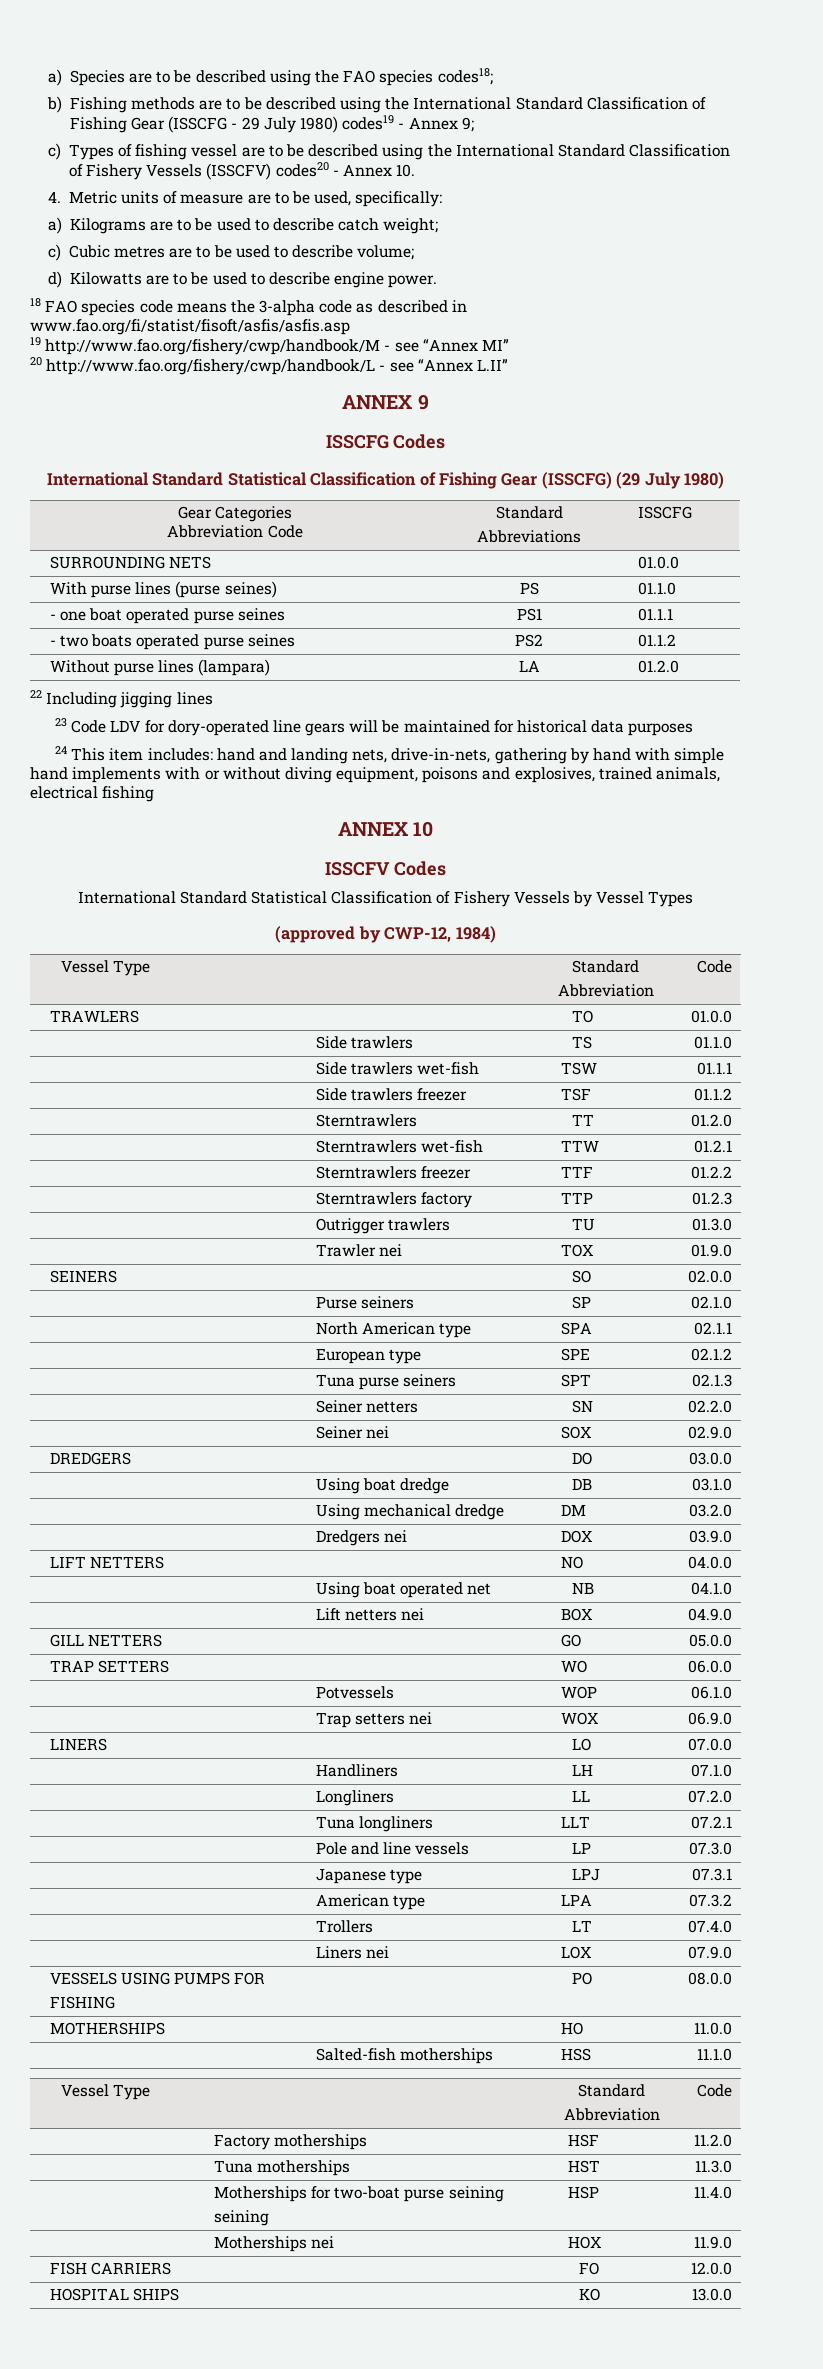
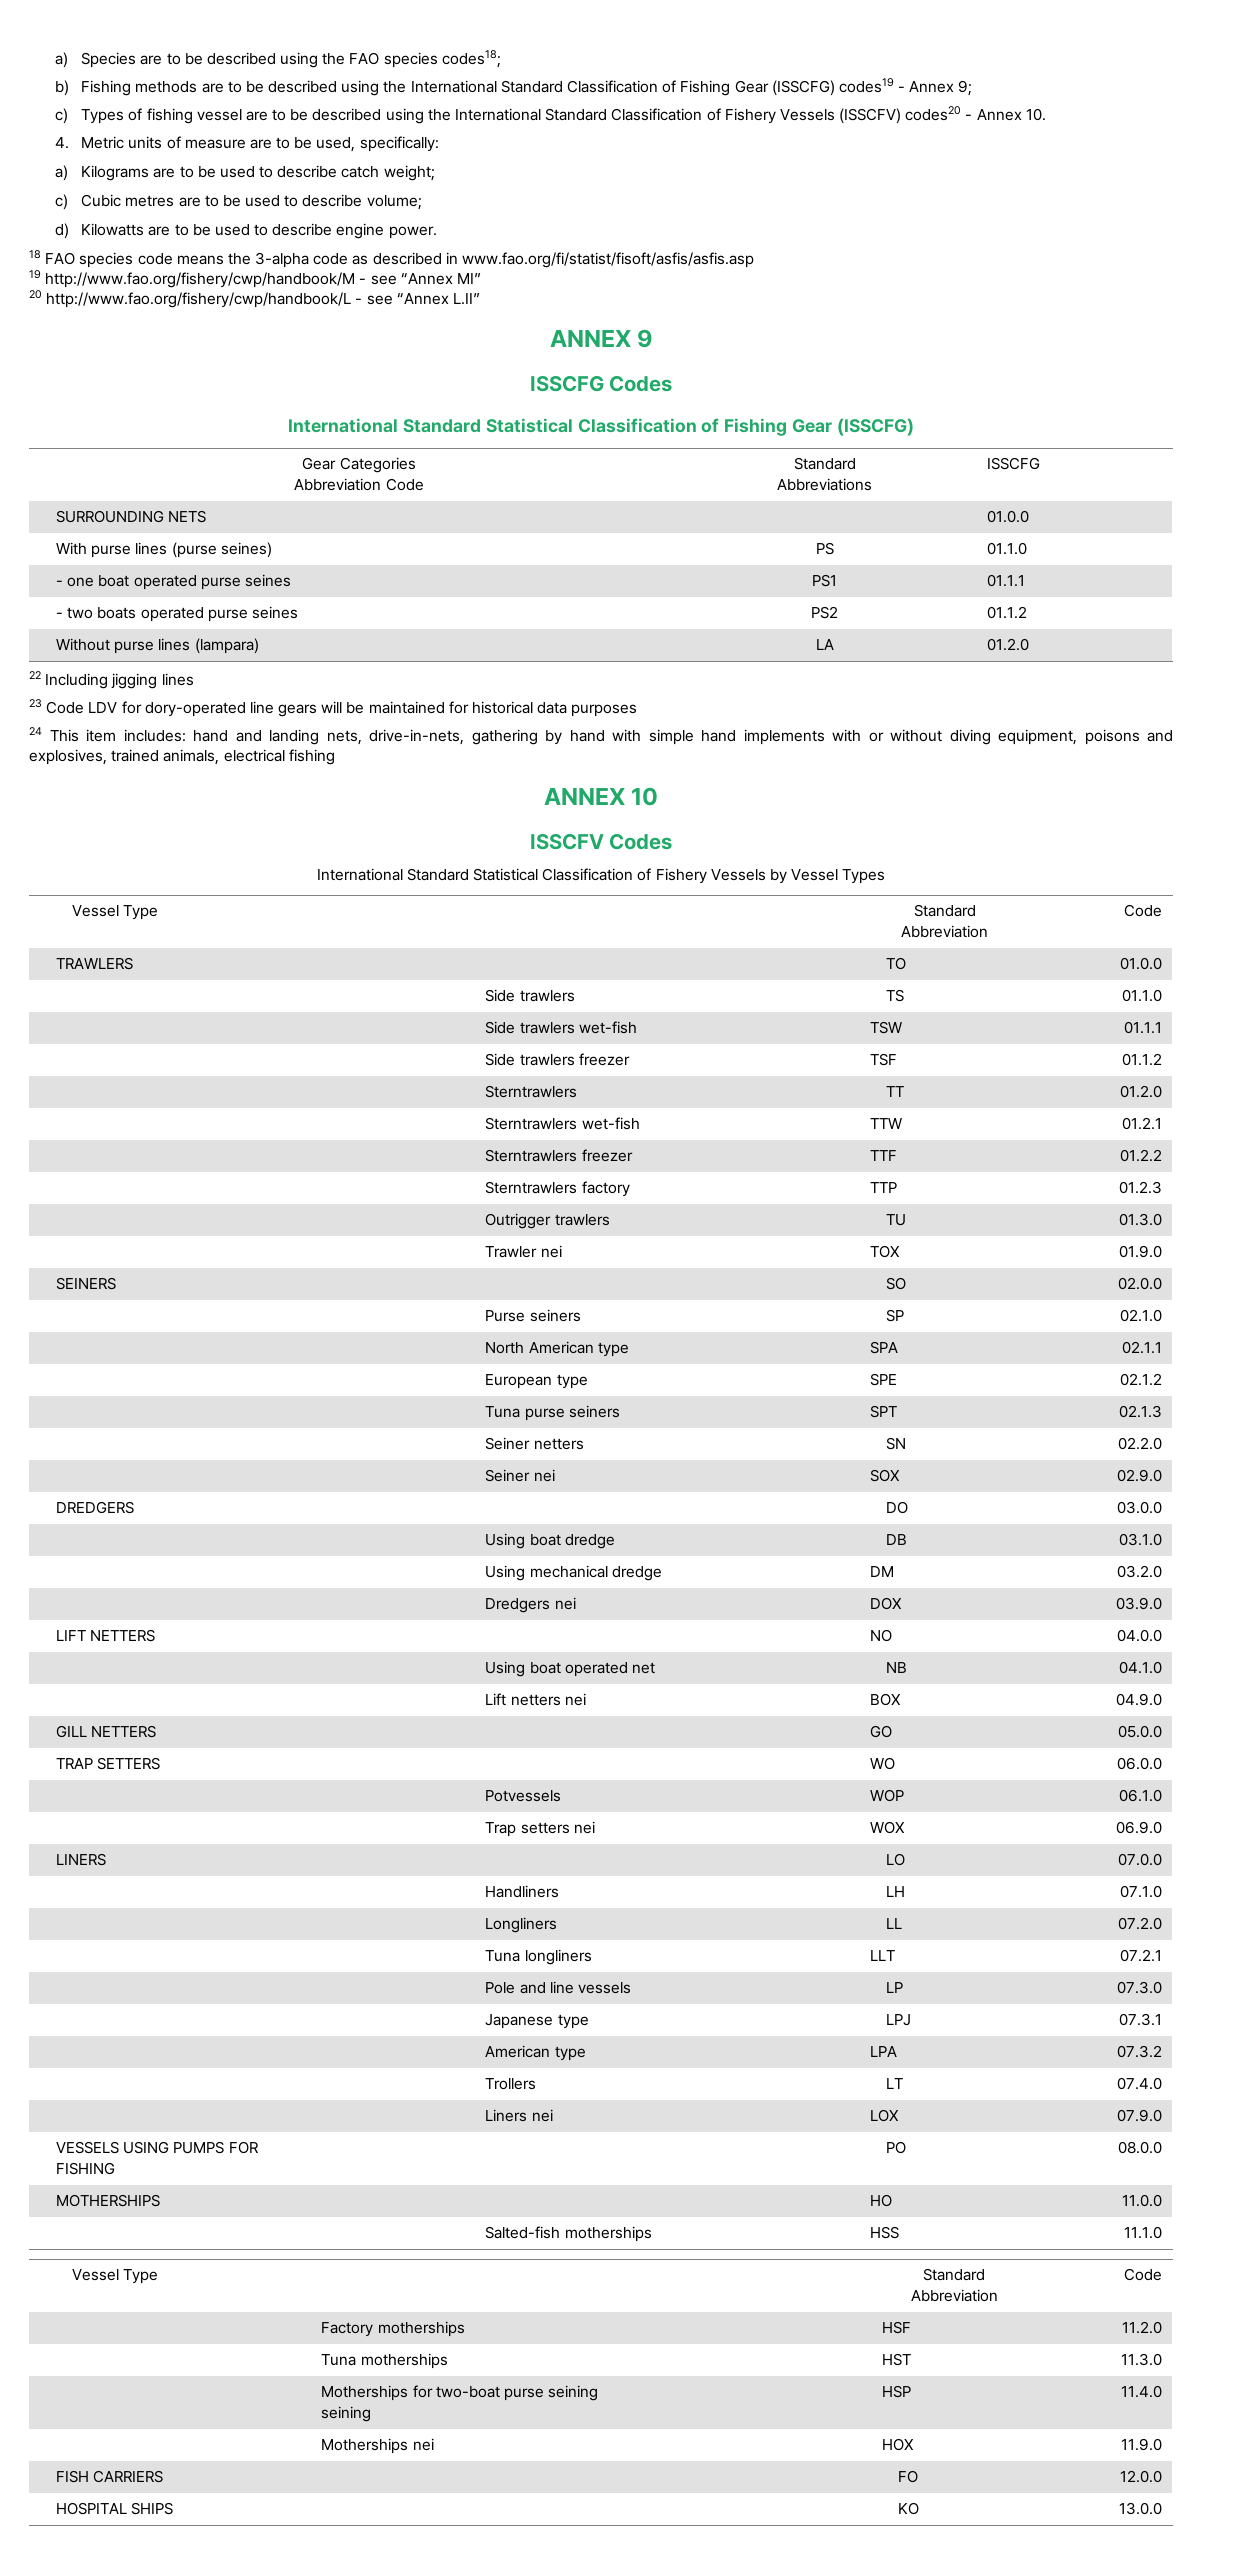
- b) Fishing methods are to be described using the International Standard Classification of Fishing Gear (ISSCFG - 29 July 1980) codes19 - Annex 9;
+ b) Fishing methods are to be described using the International Standard Classification of Fishing Gear (ISSCFG) codes19 - Annex 9;
- International Standard Statistical Classification of Fishing Gear (ISSCFG) (29 July 1980)
+ International Standard Statistical Classification of Fishing Gear (ISSCFG)
- (approved by CWP-12, 1984)

